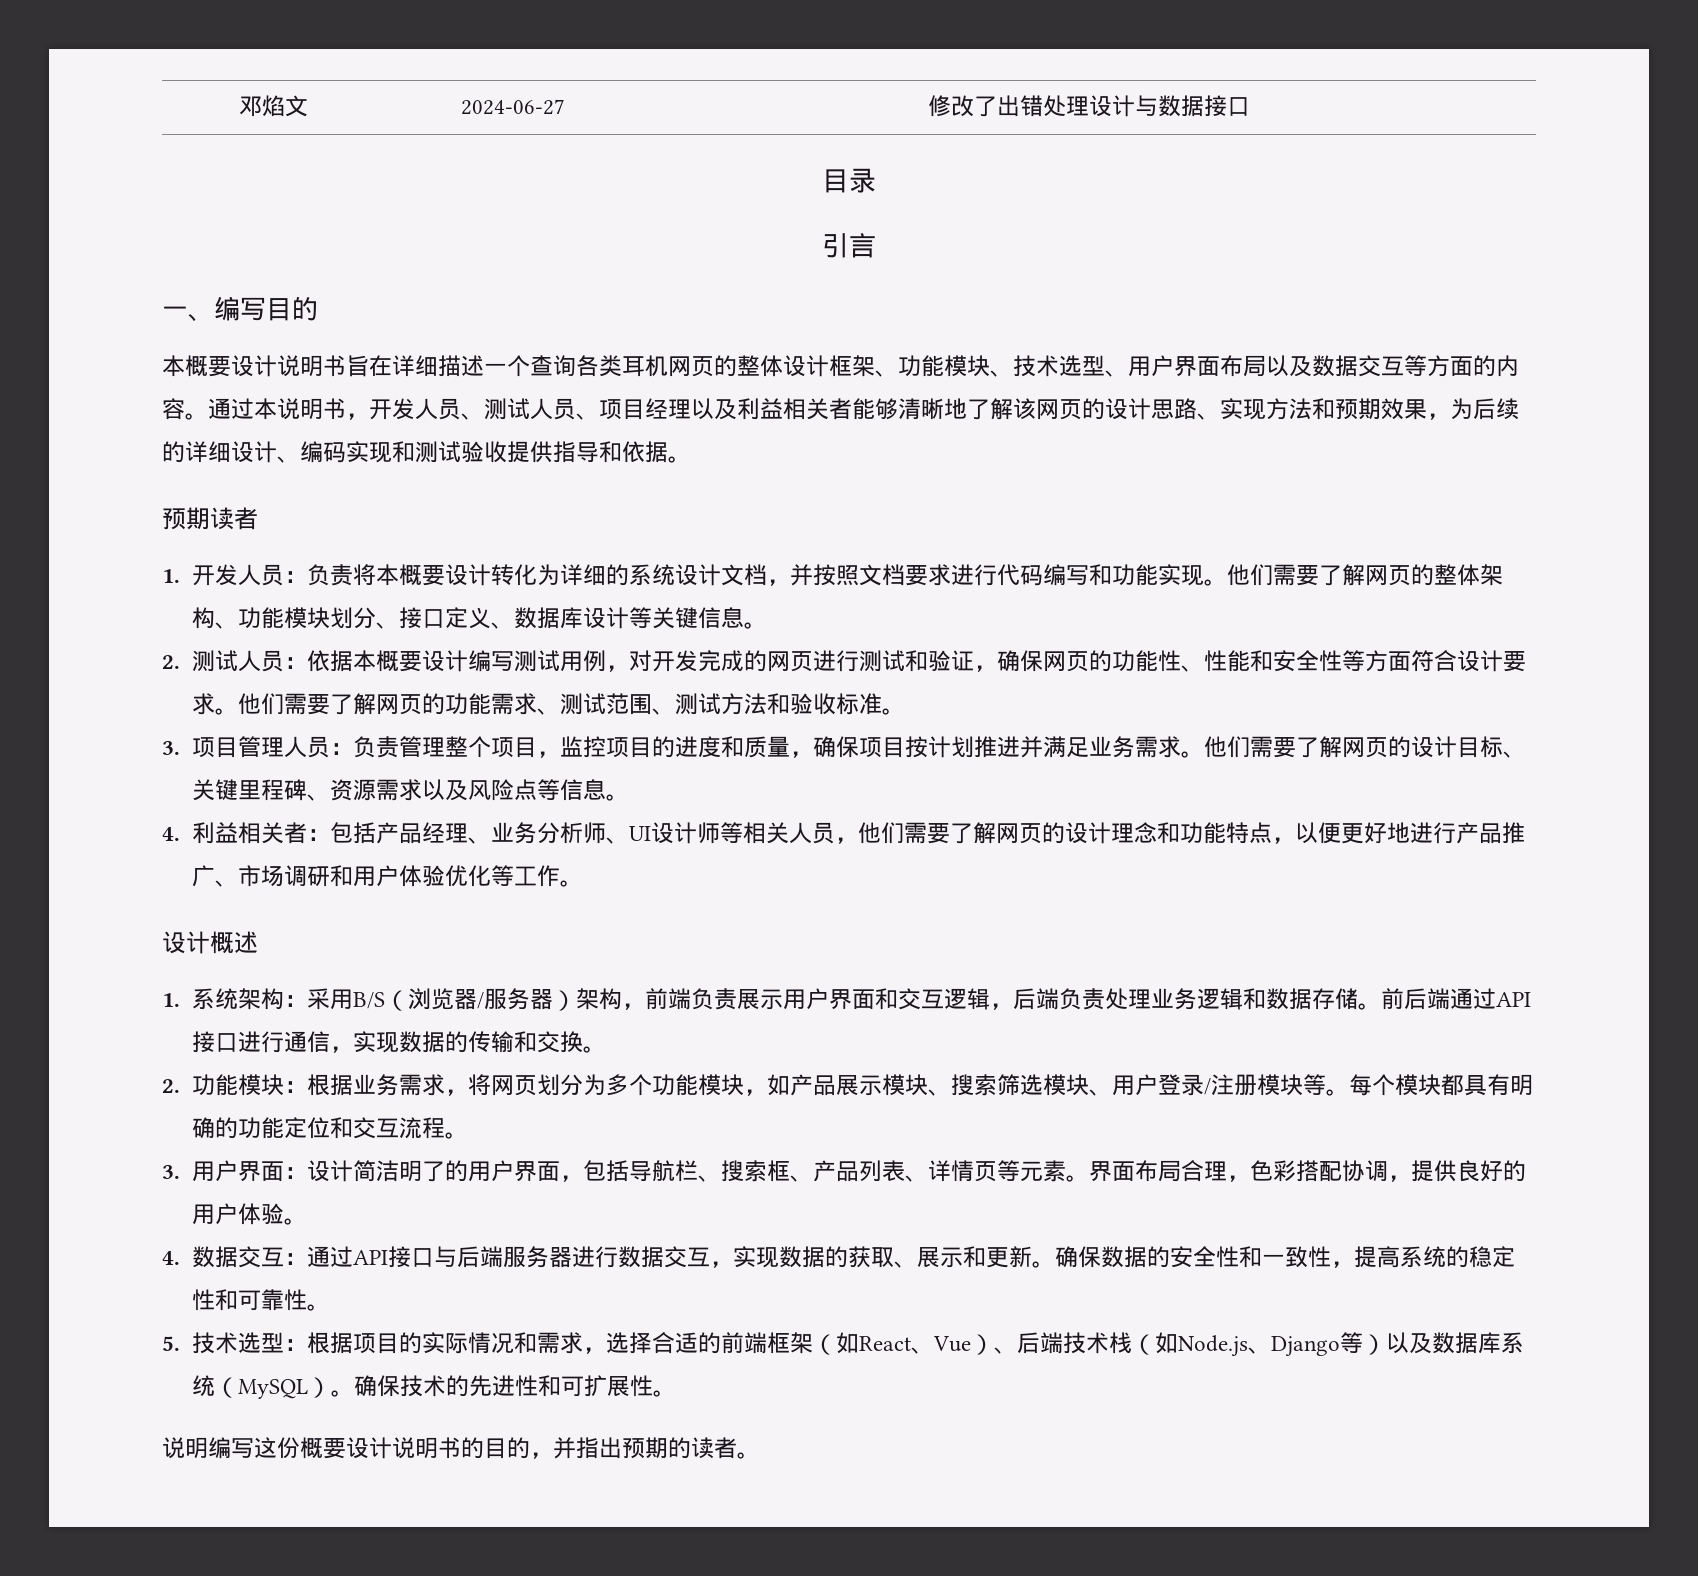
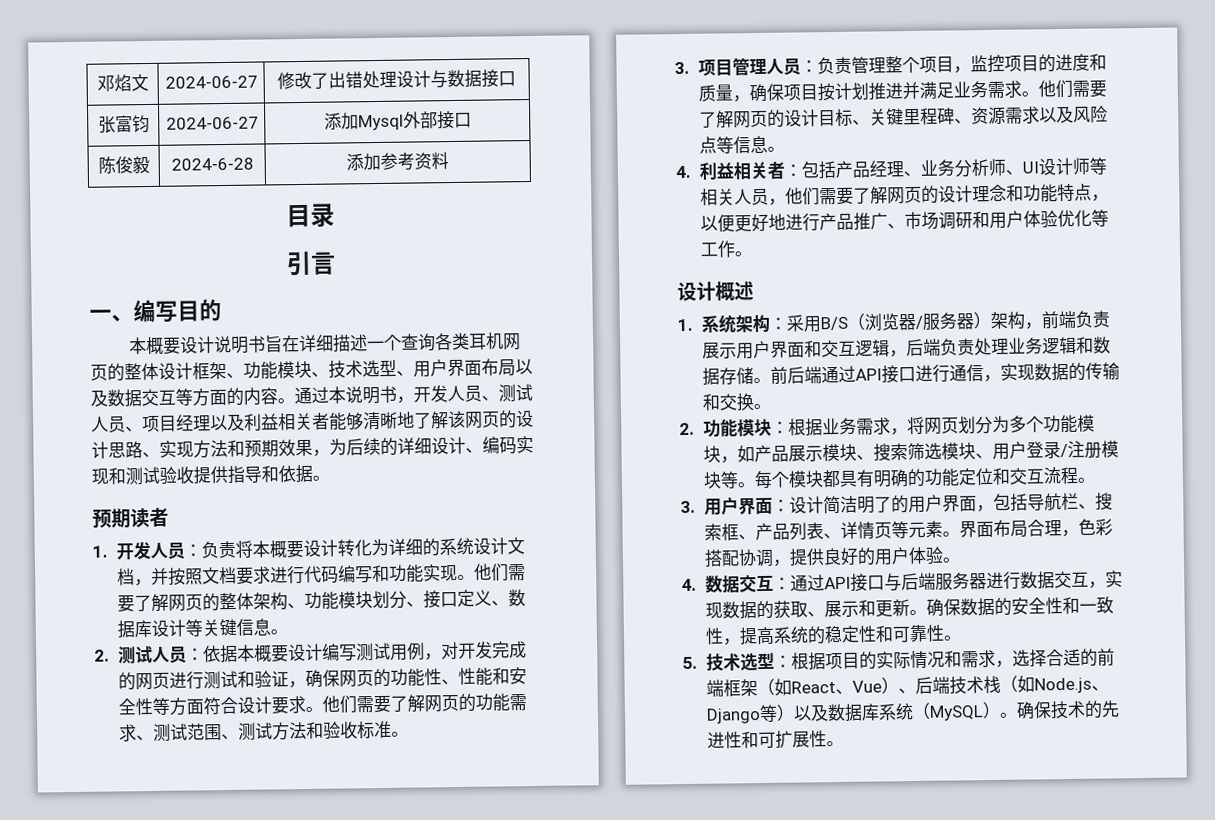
+ 张富钧 | 2024-06-27 | 添加Mysql外部接口
+ 陈俊毅 | 2024-6-28 | 添加参考资料
- 说明编写这份概要设计说明书的目的，并指出预期的读者。

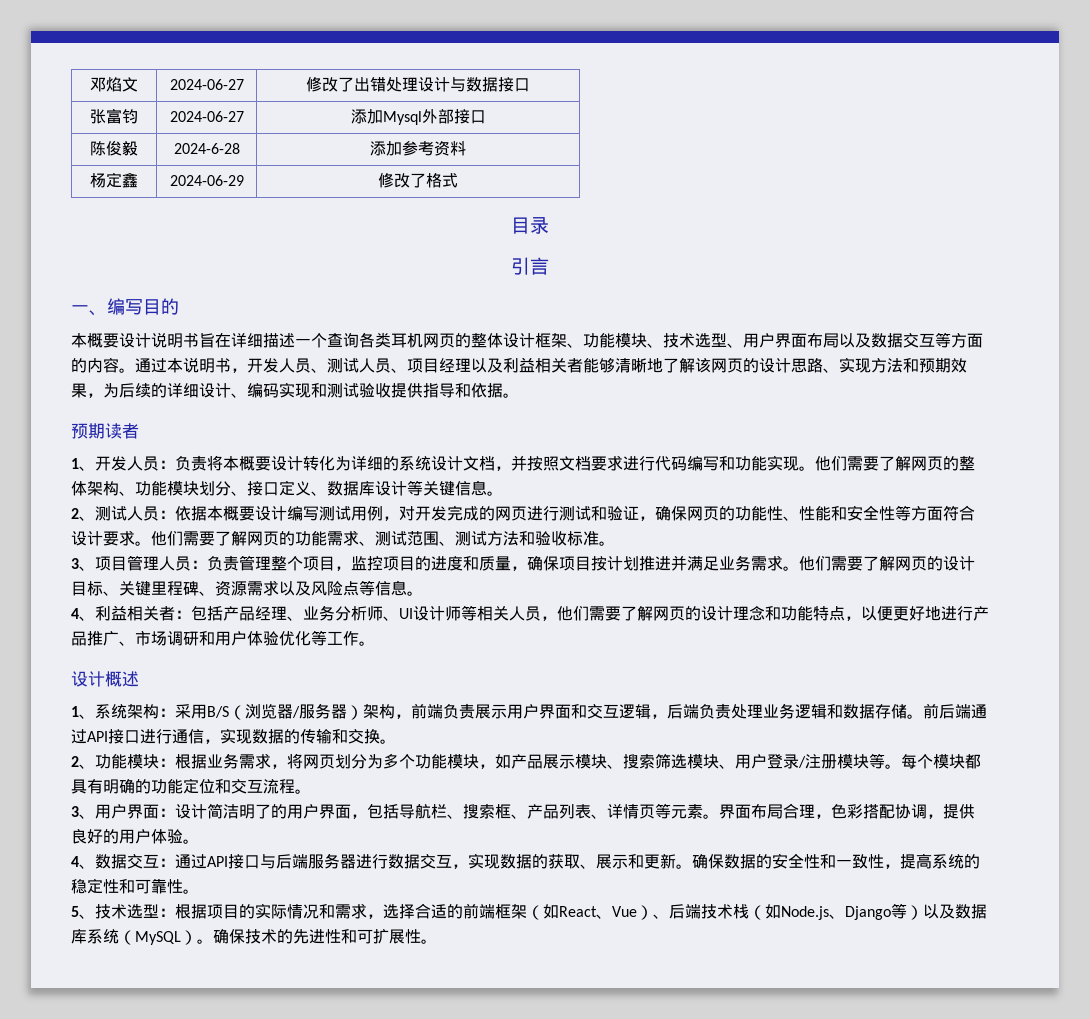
+ 杨定鑫 | 2024-06-29 | 修改了格式
- 1.开发人员：负责将本概要设计转化为详细的系统设计文档，并按照文档要求进行代码编写和功能实现。
+ 1、开发人员：负责将本概要设计转化为详细的系统设计文档，并按照文档要求进行代码编写和功能实现。
- 2.测试人员：依据本概要设计编写测试用例，对开发完成的网页进行测试和验证，确保网页的功能性、性能和安全性等方面符合设计要求。
+ 2、测试人员：依据本概要设计编写测试用例，对开发完成的网页进行测试和验证，确保网页的功能性、性能和安全性等方面符合设计要求。
- 3.项目管理人员：负责管理整个项目，监控项目的进度和质量，确保项目按计划推进并满足业务需求。
+ 3、项目管理人员：负责管理整个项目，监控项目的进度和质量，确保项目按计划推进并满足业务需求。
- 4.利益相关者：包括产品经理、业务分析师、UI设计师等相关人员，他们需要了解网页的设计理念和功能特点，以便更好地进行产品推广、市场调研和用户体验优化等工作。
+ 4、利益相关者：包括产品经理、业务分析师、UI设计师等相关人员，他们需要了解网页的设计理念和功能特点，以便更好地进行产品推广、市场调研和用户体验优化等工作。
- 1.系统架构：采用B/S（浏览器/服务器）架构，前端负责展示用户界面和交互逻辑，后端负责处理业务逻辑和数据存储。
+ 1、系统架构：采用B/S（浏览器/服务器）架构，前端负责展示用户界面和交互逻辑，后端负责处理业务逻辑和数据存储。
- 2.功能模块：根据业务需求，将网页划分为多个功能模块，如产品展示模块、搜索筛选模块、用户登录/注册模块等。
+ 2、功能模块：根据业务需求，将网页划分为多个功能模块，如产品展示模块、搜索筛选模块、用户登录/注册模块等。
- 3.用户界面：设计简洁明了的用户界面，包括导航栏、搜索框、产品列表、详情页等元素。
+ 3、用户界面：设计简洁明了的用户界面，包括导航栏、搜索框、产品列表、详情页等元素。
- 4.数据交互：通过API接口与后端服务器进行数据交互，实现数据的获取、展示和更新。
+ 4、数据交互：通过API接口与后端服务器进行数据交互，实现数据的获取、展示和更新。
- 5.技术选型：根据项目的实际情况和需求，选择合适的前端框架（如React、Vue）、后端技术栈（如Node.js、Django等）以及数据库系统（MySQL）。
+ 5、技术选型：根据项目的实际情况和需求，选择合适的前端框架（如React、Vue）、后端技术栈（如Node.js、Django等）以及数据库系统（MySQL）。

